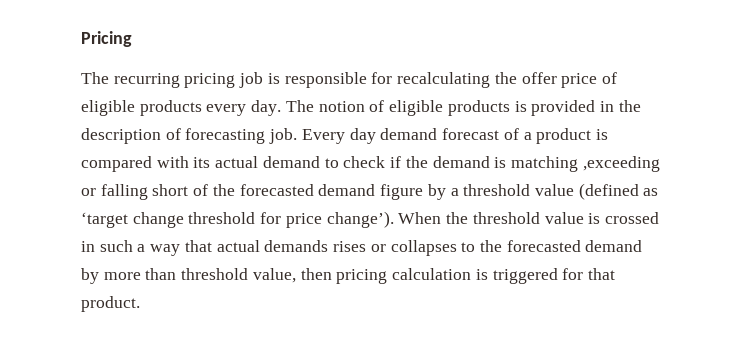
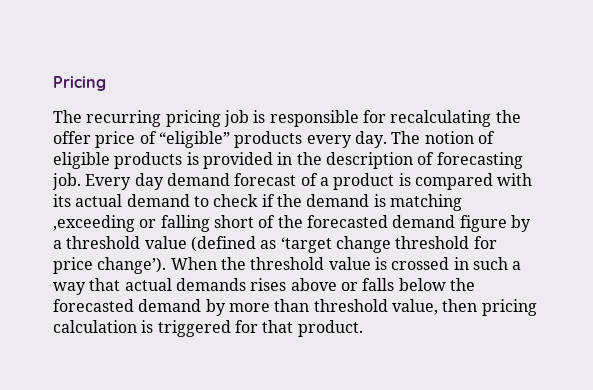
- The recurring pricing job is responsible for recalculating the offer price of eligible products every day.
+ The recurring pricing job is responsible for recalculating the offer price of “eligible” products every day.
- When the threshold value is crossed in such a way that actual demands rises or collapses to the forecasted demand by more than threshold value, then pricing calculation is triggered for that product.
+ When the threshold value is crossed in such a way that actual demands rises above or falls below the forecasted demand by more than threshold value, then pricing calculation is triggered for that product.

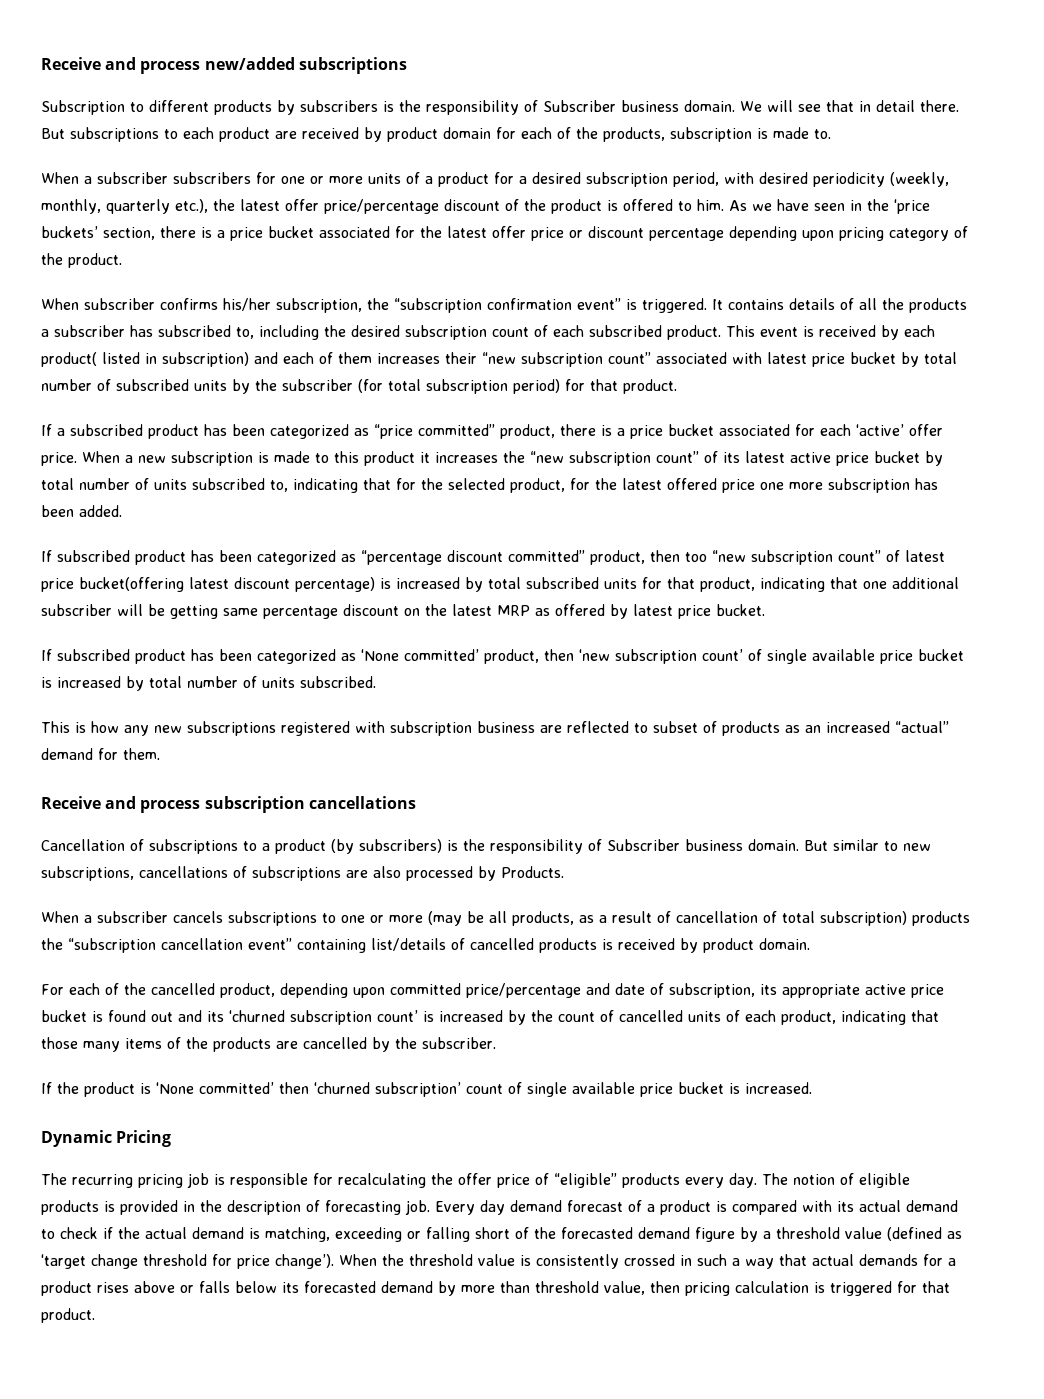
- Pricing
+ Receive and process new/added subscriptions
+ Subscription to different products by subscribers is the responsibility of Subscriber business domain. We will see that in detail there. But subscriptions to each product are received by product domain for each of the products, subscription is made to.
+ When a subscriber subscribers for one or more units of a product for a desired subscription period, with desired periodicity (weekly, monthly, quarterly etc.), the latest offer price/percentage discount of the product is offered to him. As we have seen in the ‘price buckets’ section, there is a price bucket associated for the latest offer price or discount percentage depending upon pricing category of the product.
+ When subscriber confirms his/her subscription, the “subscription confirmation event” is triggered. It contains details of all the products a subscriber has subscribed to, including the desired subscription count of each subscribed product. This event is received by each product( listed in subscription) and each of them increases their “new subscription count” associated with latest price bucket by total number of subscribed units by the subscriber (for total subscription period) for that product.
+ If a subscribed product has been categorized as “price committed” product, there is a price bucket associated for each ‘active’ offer price. When a new subscription is made to this product it increases the “new subscription count” of its latest active price bucket by total number of units subscribed to, indicating that for the selected product, for the latest offered price one more subscription has been added.
+ If subscribed product has been categorized as “percentage discount committed” product, then too “new subscription count” of latest price bucket(offering latest discount percentage) is increased by total subscribed units for that product, indicating that one additional subscriber will be getting same percentage discount on the latest MRP as offered by latest price bucket.
+ If subscribed product has been categorized as ‘None committed’ product, then ‘new subscription count’ of single available price bucket is increased by total number of units subscribed.
+ This is how any new subscriptions registered with subscription business are reflected to subset of products as an increased “actual” demand for them.
+ Receive and process subscription cancellations
+ Cancellation of subscriptions to a product (by subscribers) is the responsibility of Subscriber business domain. But similar to new subscriptions, cancellations of subscriptions are also processed by Products.
+ When a subscriber cancels subscriptions to one or more (may be all products, as a result of cancellation of total subscription) products the “subscription cancellation event” containing list/details of cancelled products is received by product domain.
+ For each of the cancelled product, depending upon committed price/percentage and date of subscription, its appropriate active price bucket is found out and its ‘churned subscription count’ is increased by the count of cancelled units of each product, indicating that those many items of the products are cancelled by the subscriber.
+ If the product is ‘None committed’ then ‘churned subscription’ count of single available price bucket is increased.
+ Dynamic Pricing
- Every day demand forecast of a product is compared with its actual demand to check if the demand is matching ,exceeding or falling short of the forecasted demand figure by a threshold value (defined as ‘target change threshold for price change’).
+ Every day demand forecast of a product is compared with its actual demand to check if the actual demand is matching, exceeding or falling short of the forecasted demand figure by a threshold value (defined as ‘target change threshold for price change’).
- When the threshold value is crossed in such a way that actual demands rises above or falls below the forecasted demand by more than threshold value, then pricing calculation is triggered for that product.
+ When the threshold value is consistently crossed in such a way that actual demands for a product rises above or falls below its forecasted demand by more than threshold value, then pricing calculation is triggered for that product.

